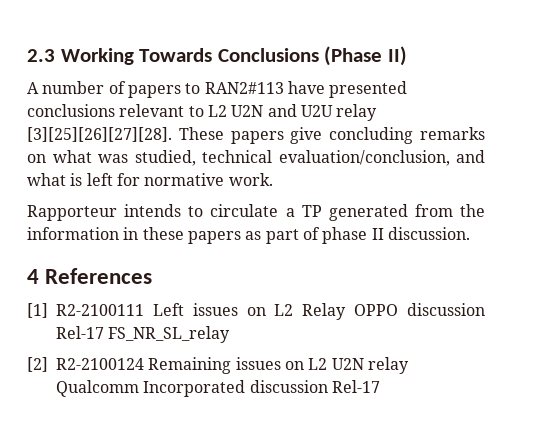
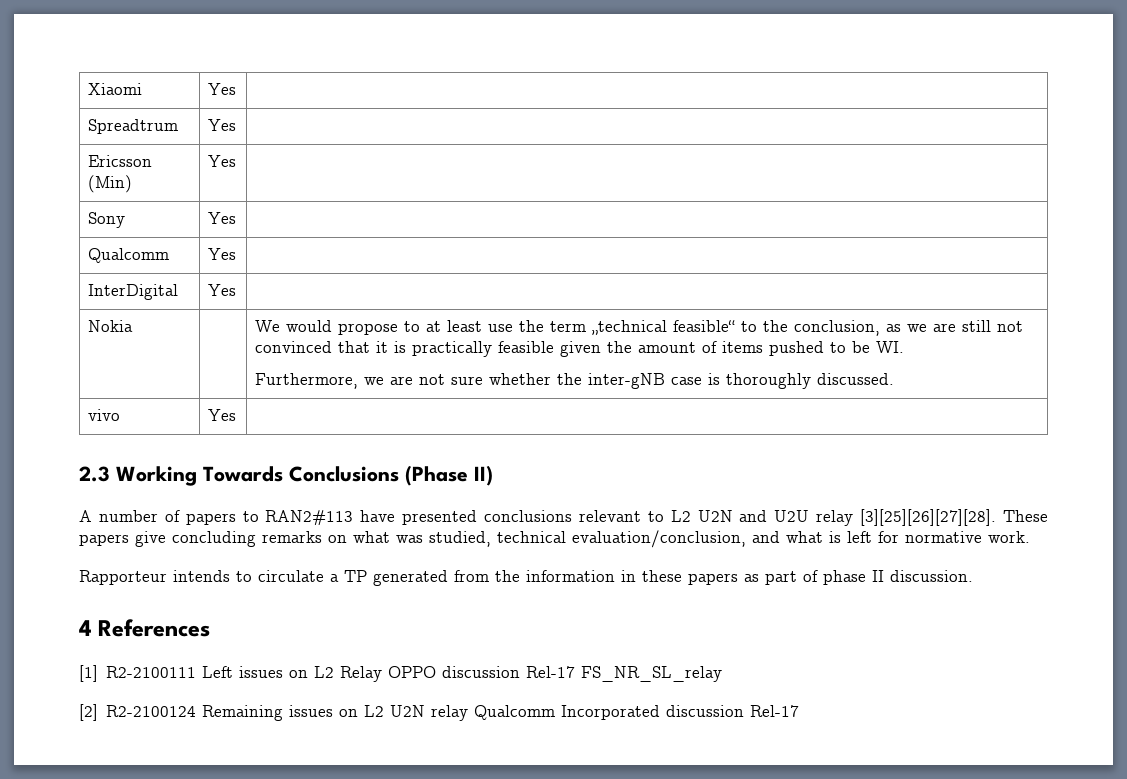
+ Xiaomi | Yes |
+ Spreadtrum | Yes |
+ Ericsson (Min) | Yes |
+ Sony | Yes |
+ Qualcomm | Yes |
+ InterDigital | Yes |
+ Nokia | | We would propose to at least use the term „technical feasible“ to the conclusion, as we are still not convinced that it is practically feasible given the amount of items pushed to be WI.
+ Furthermore, we are not sure whether the inter-gNB case is thoroughly discussed.
+ vivo | Yes |

